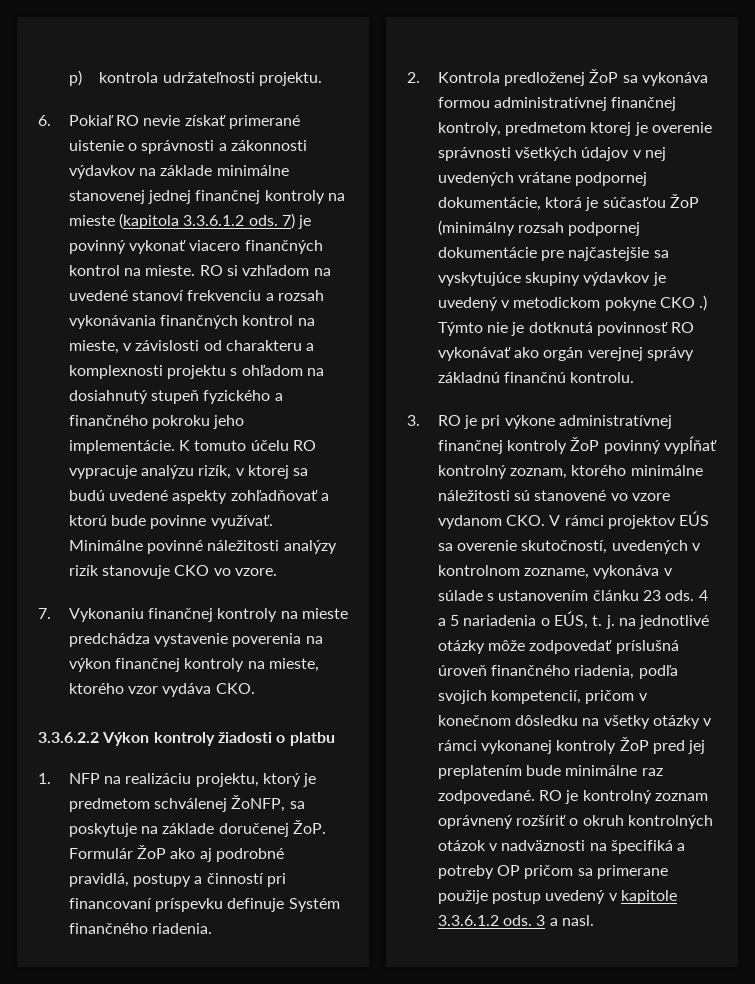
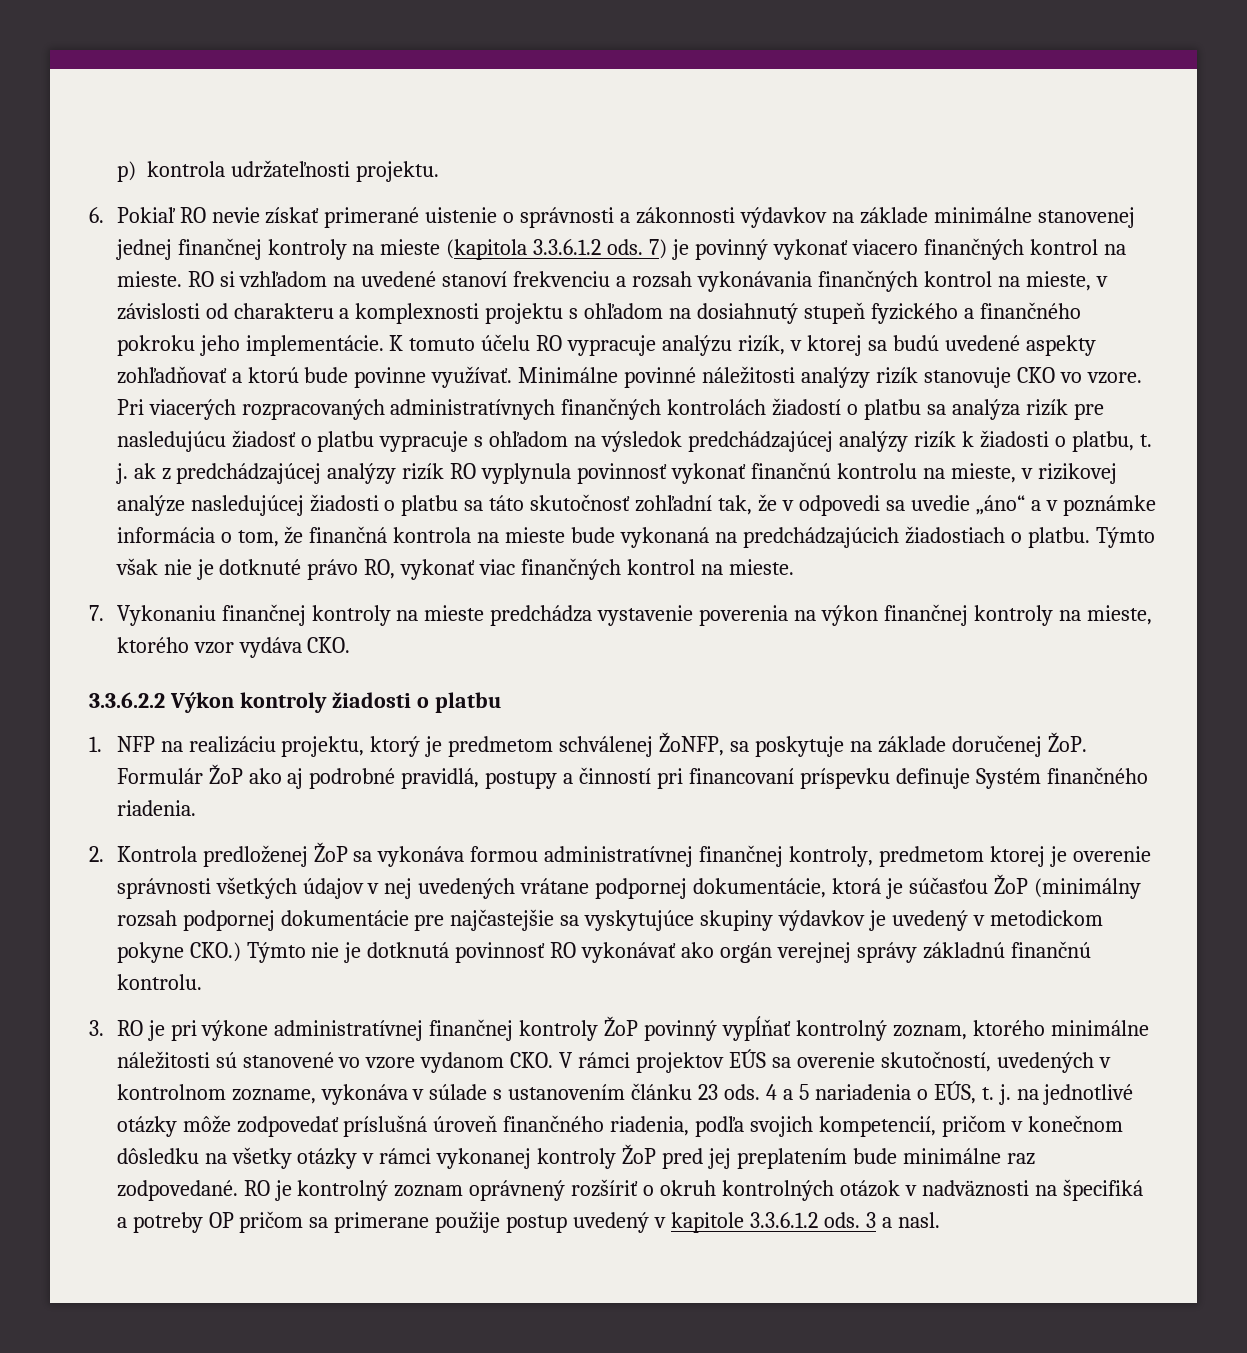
+ Pri viacerých rozpracovaných administratívnych finančných kontrolách žiadostí o platbu sa analýza rizík pre nasledujúcu žiadosť o platbu vypracuje s ohľadom na výsledok predchádzajúcej analýzy rizík k žiadosti o platbu, t. j. ak z predchádzajúcej analýzy rizík RO vyplynula povinnosť vykonať finančnú kontrolu na mieste, v rizikovej analýze nasledujúcej žiadosti o platbu sa táto skutočnosť zohľadní tak, že v odpovedi sa uvedie „áno“ a v poznámke informácia o tom, že finančná kontrola na mieste bude vykonaná na predchádzajúcich žiadostiach o platbu. Týmto však nie je dotknuté právo RO, vykonať viac finančných kontrol na mieste.
- 2. Kontrola predloženej ŽoP sa vykonáva formou administratívnej finančnej kontroly, predmetom ktorej je overenie správnosti všetkých údajov v nej uvedených vrátane podpornej dokumentácie, ktorá je súčasťou ŽoP (minimálny rozsah podpornej dokumentácie pre najčastejšie sa vyskytujúce skupiny výdavkov je uvedený v metodickom pokyne CKO .) Týmto nie je dotknutá povinnosť RO vykonávať ako orgán verejnej správy základnú finančnú kontrolu.
+ 2. Kontrola predloženej ŽoP sa vykonáva formou administratívnej finančnej kontroly, predmetom ktorej je overenie správnosti všetkých údajov v nej uvedených vrátane podpornej dokumentácie, ktorá je súčasťou ŽoP (minimálny rozsah podpornej dokumentácie pre najčastejšie sa vyskytujúce skupiny výdavkov je uvedený v metodickom pokyne CKO.) Týmto nie je dotknutá povinnosť RO vykonávať ako orgán verejnej správy základnú finančnú kontrolu.

